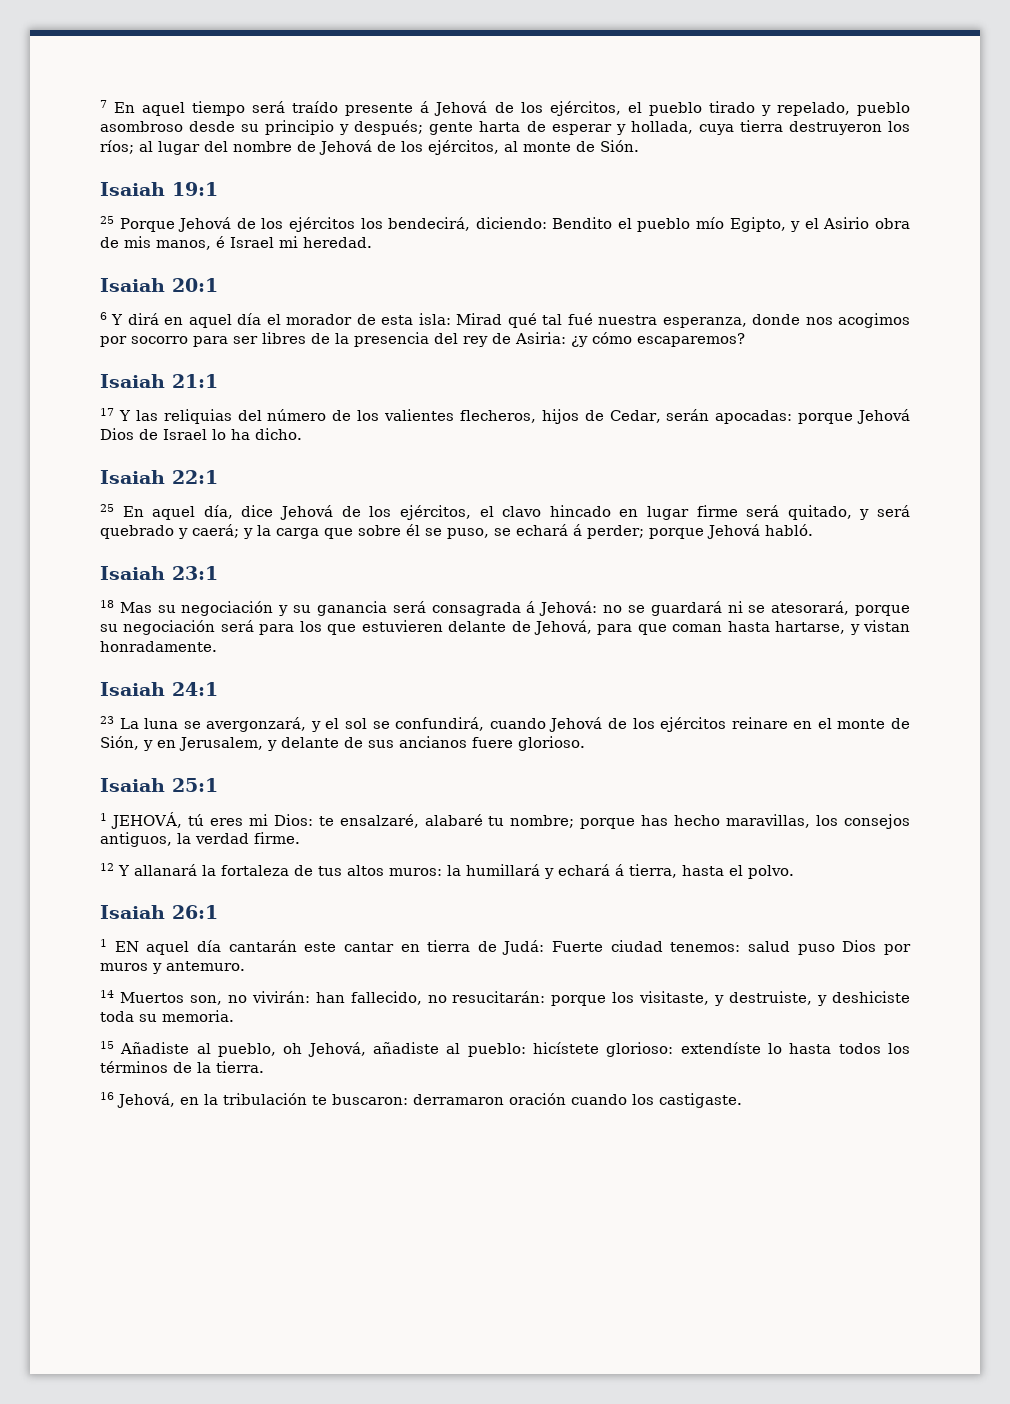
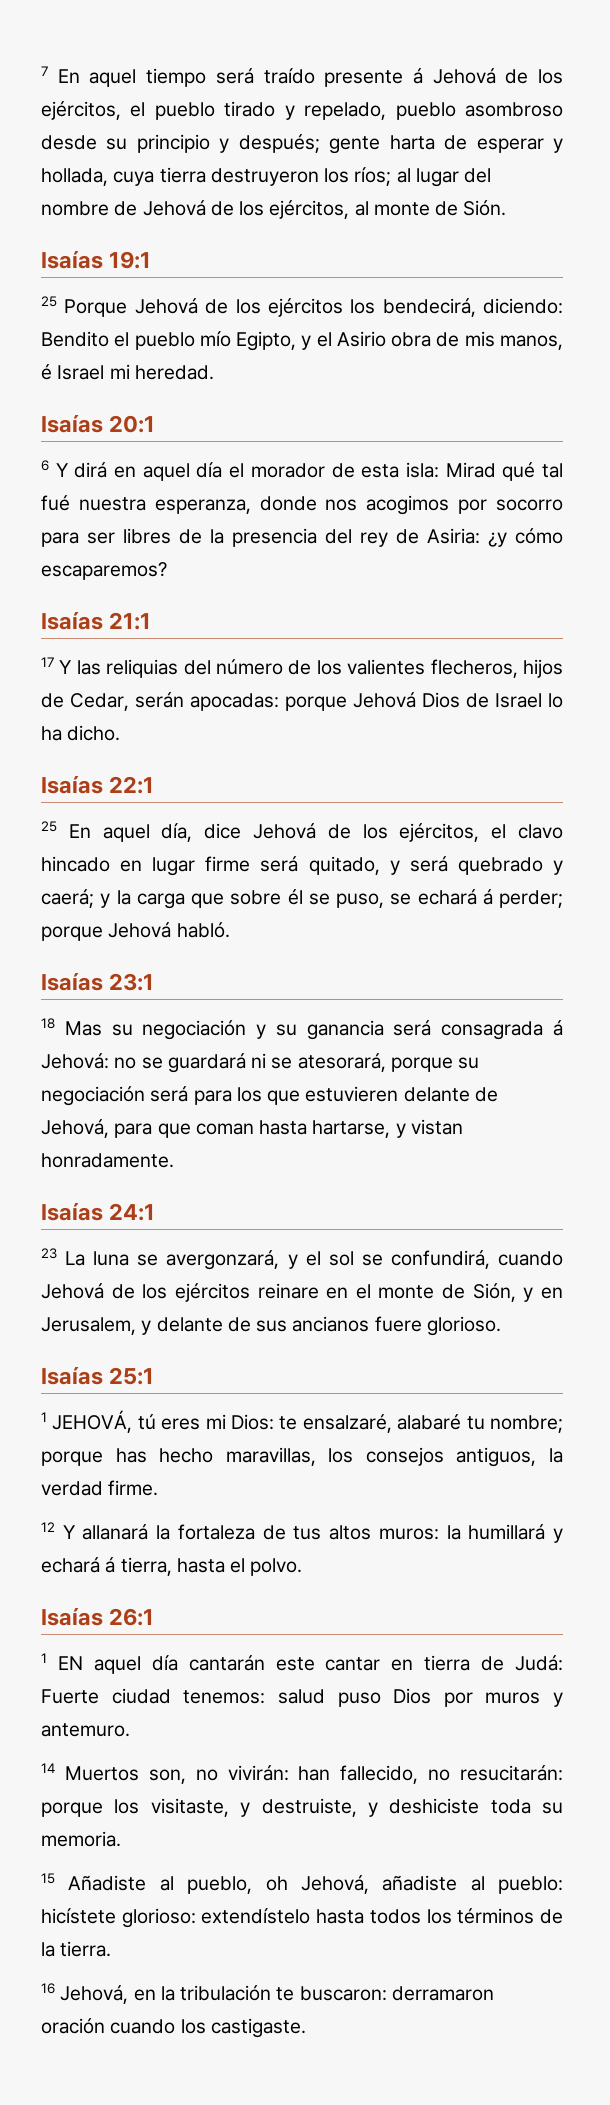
- Isaiah 19:1
+ Isaías 19:1
- Isaiah 20:1
+ Isaías 20:1
- Isaiah 21:1
+ Isaías 21:1
- Isaiah 22:1
+ Isaías 22:1
- Isaiah 23:1
+ Isaías 23:1
- Isaiah 24:1
+ Isaías 24:1
- Isaiah 25:1
+ Isaías 25:1
- Isaiah 26:1
+ Isaías 26:1
- 15 Añadiste al pueblo, oh Jehová, añadiste al pueblo: hicístete glorioso: extendíste lo hasta todos los términos de la tierra.
+ 15 Añadiste al pueblo, oh Jehová, añadiste al pueblo: hicístete glorioso: extendístelo hasta todos los términos de la tierra.

